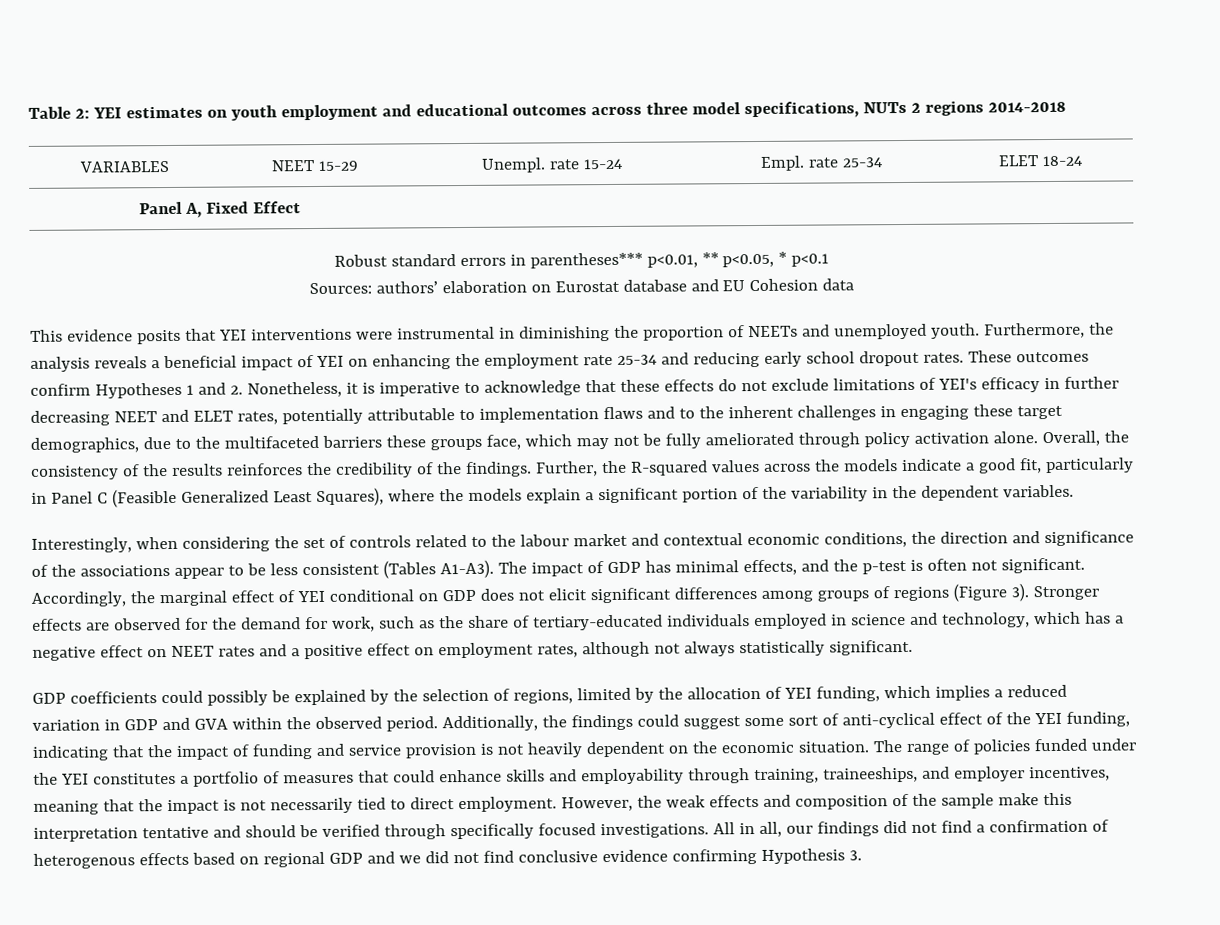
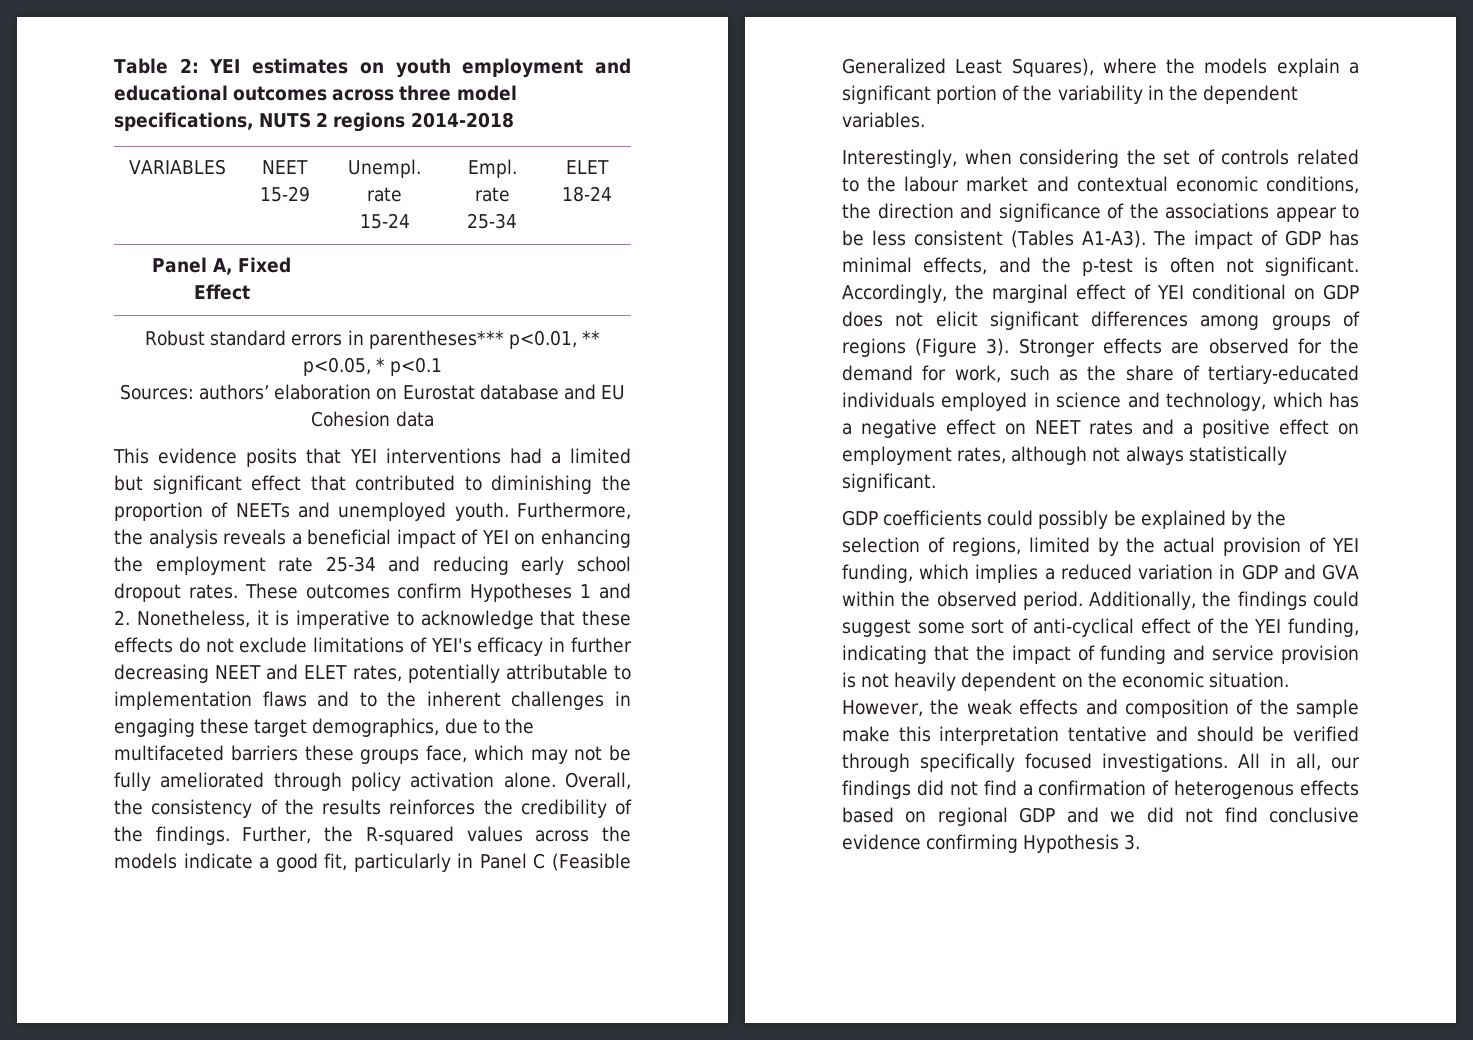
- Table 2: YEI estimates on youth employment and educational outcomes across three model specifications, NUTs 2 regions 2014-2018
+ Table 2: YEI estimates on youth employment and educational outcomes across three model specifications, NUTS 2 regions 2014-2018
- This evidence posits that YEI interventions were instrumental in diminishing the proportion of NEETs and unemployed youth.
+ This evidence posits that YEI interventions had a limited but significant effect that contributed to diminishing the proportion of NEETs and unemployed youth.
- GDP coefficients could possibly be explained by the selection of regions, limited by the allocation of YEI funding, which implies a reduced variation in GDP and GVA within the observed period.
+ GDP coefficients could possibly be explained by the selection of regions, limited by the actual provision of YEI funding, which implies a reduced variation in GDP and GVA within the observed period.
- The range of policies funded under the YEI constitutes a portfolio of measures that could enhance skills and employability through training, traineeships, and employer incentives, meaning that the impact is not necessarily tied to direct employment.

